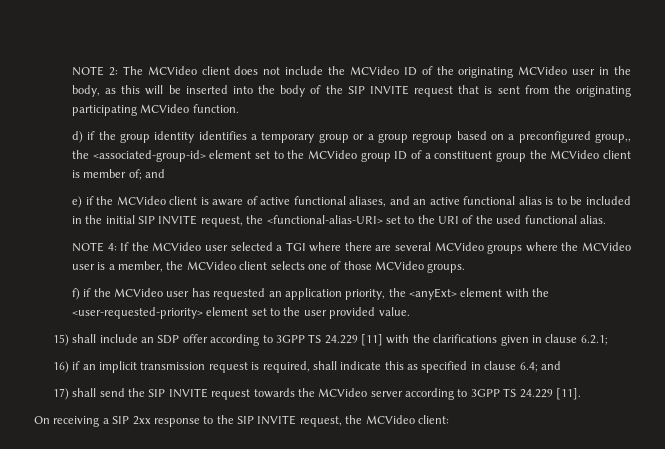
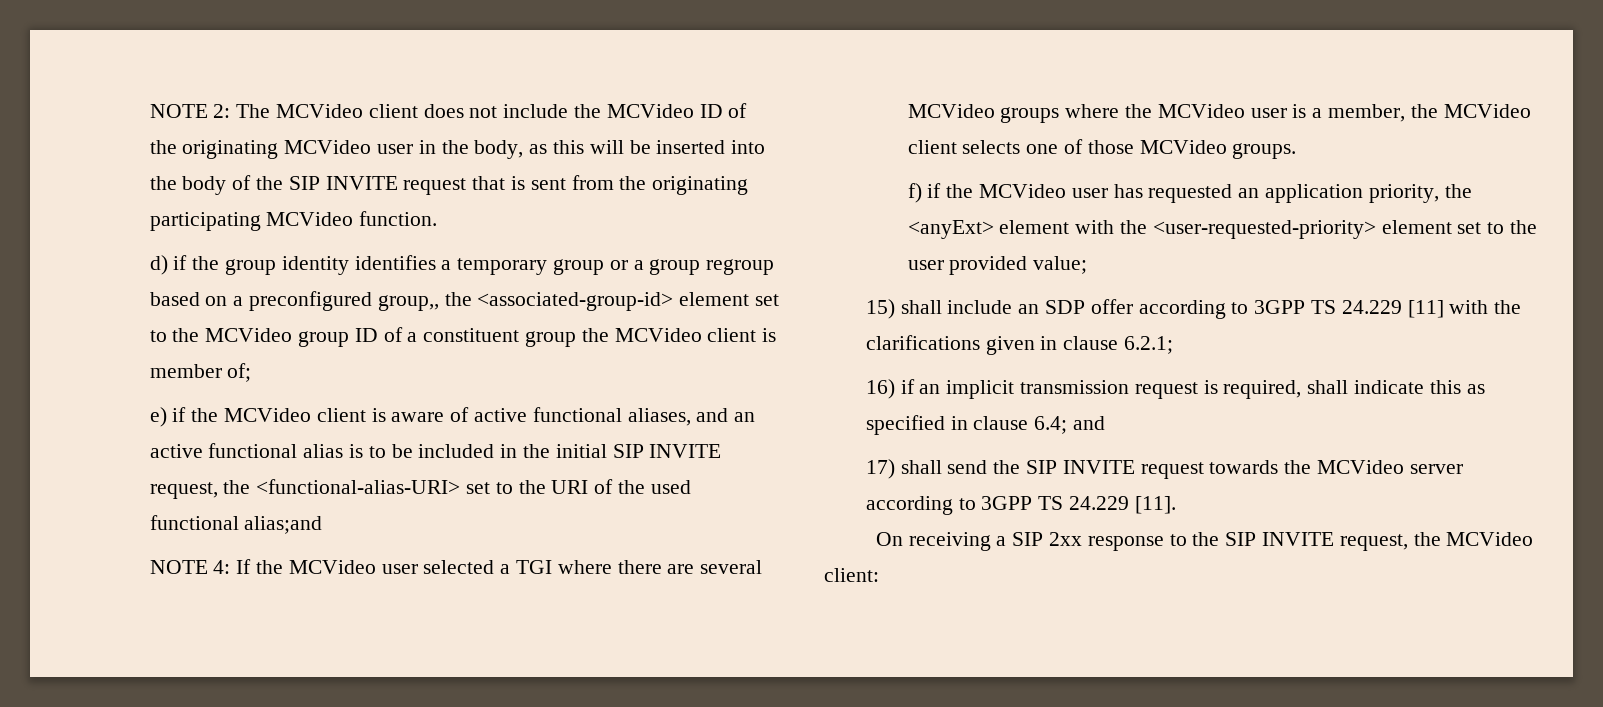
- d) if the group identity identifies a temporary group or a group regroup based on a preconfigured group,, the <associated-group-id> element set to the MCVideo group ID of a constituent group the MCVideo client is member of; and
+ d) if the group identity identifies a temporary group or a group regroup based on a preconfigured group,, the <associated-group-id> element set to the MCVideo group ID of a constituent group the MCVideo client is member of;
- e) if the MCVideo client is aware of active functional aliases, and an active functional alias is to be included in the initial SIP INVITE request, the <functional-alias-URI> set to the URI of the used functional alias.
+ e) if the MCVideo client is aware of active functional aliases, and an active functional alias is to be included in the initial SIP INVITE request, the <functional-alias-URI> set to the URI of the used functional alias;and
- f) if the MCVideo user has requested an application priority, the <anyExt> element with the <user-requested-priority> element set to the user provided value.
+ f) if the MCVideo user has requested an application priority, the <anyExt> element with the <user-requested-priority> element set to the user provided value;

